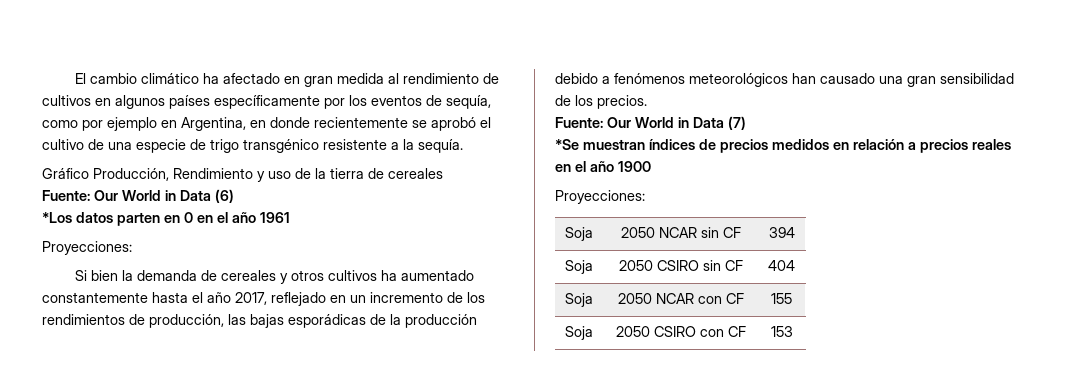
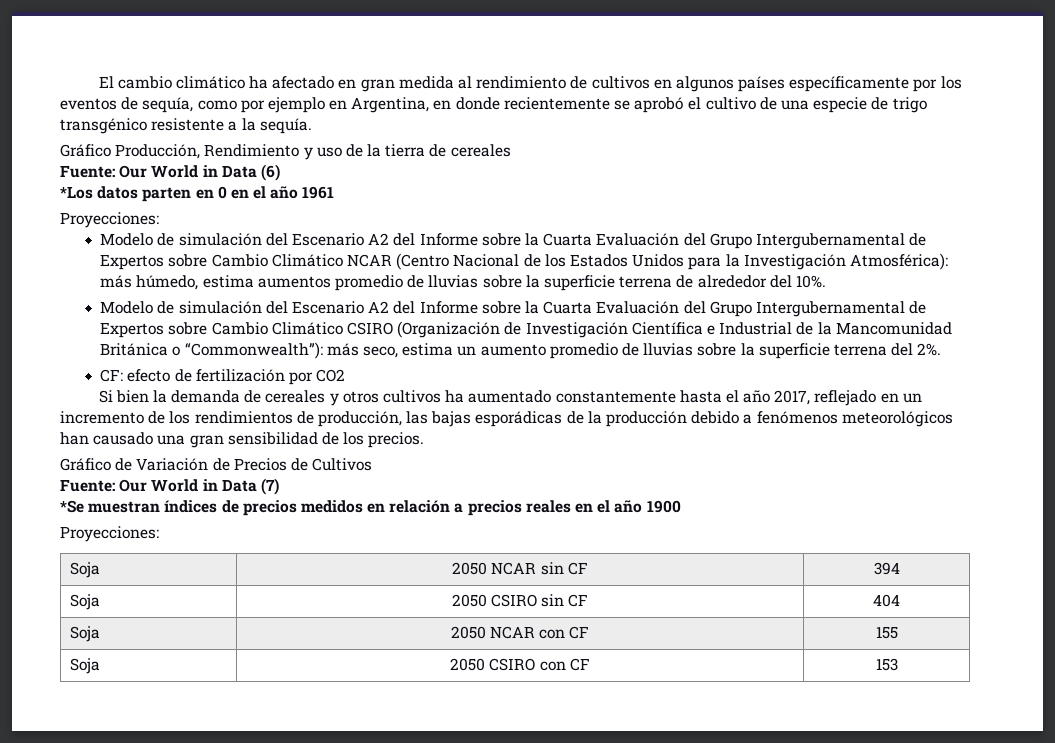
+ Modelo de simulación del Escenario A2 del Informe sobre la Cuarta Evaluación del Grupo Intergubernamental de Expertos sobre Cambio Climático NCAR (Centro Nacional de los Estados Unidos para la Investigación Atmosférica): más húmedo, estima aumentos promedio de lluvias sobre la superficie terrena de alrededor del 10%.
+ Modelo de simulación del Escenario A2 del Informe sobre la Cuarta Evaluación del Grupo Intergubernamental de Expertos sobre Cambio Climático CSIRO (Organización de Investigación Científica e Industrial de la Mancomunidad Británica o “Commonwealth”): más seco, estima un aumento promedio de lluvias sobre la superficie terrena del 2%.
+ CF: efecto de fertilización por CO2
+ Gráfico de Variación de Precios de Cultivos

